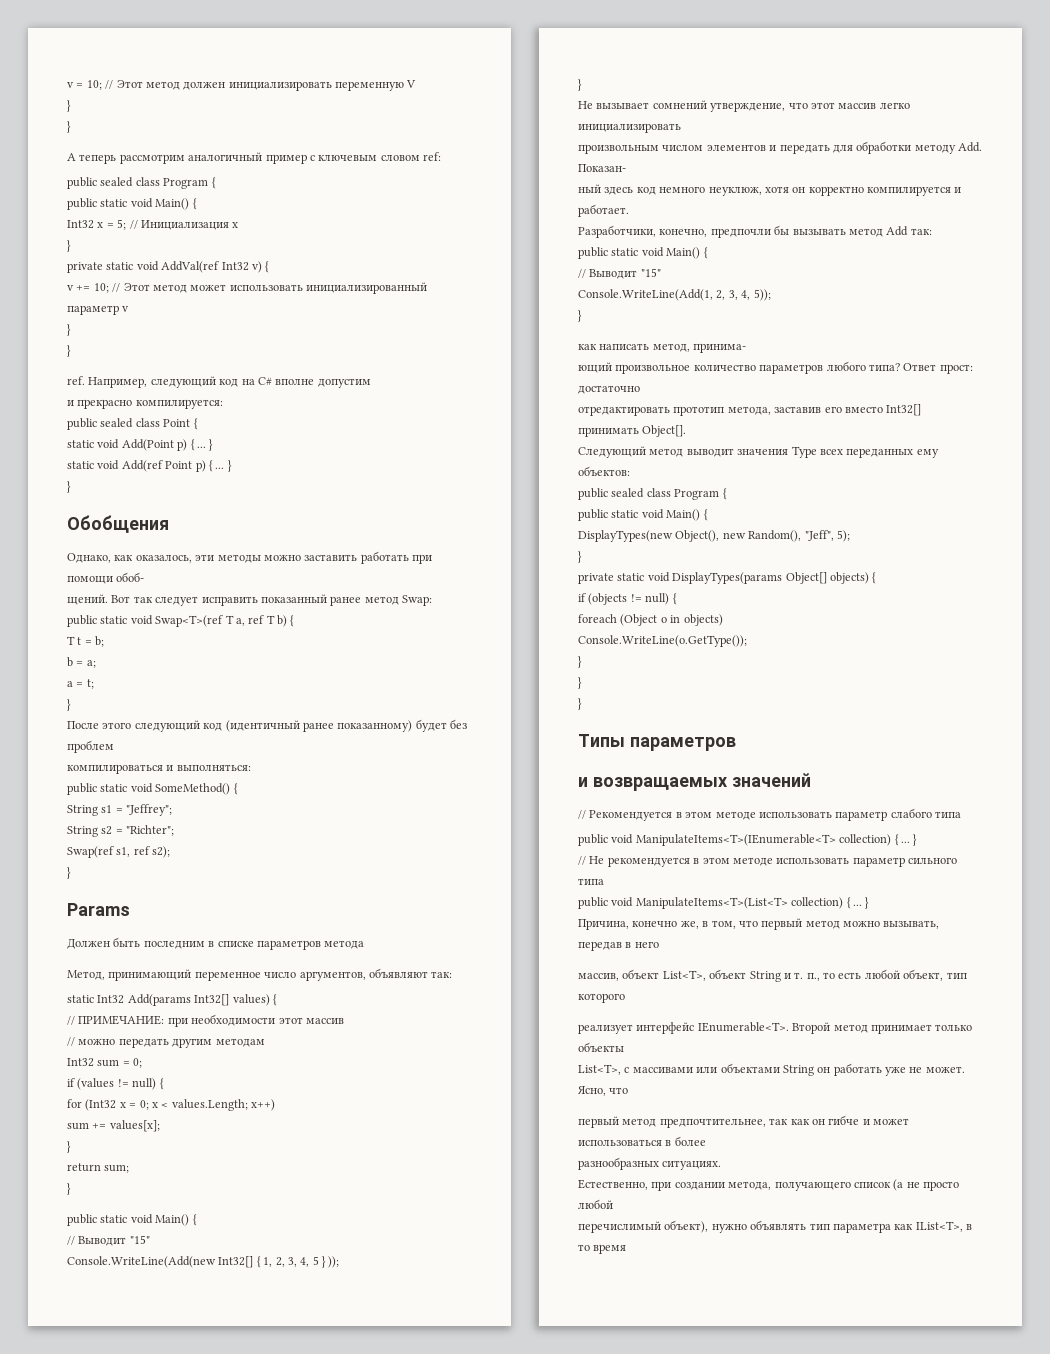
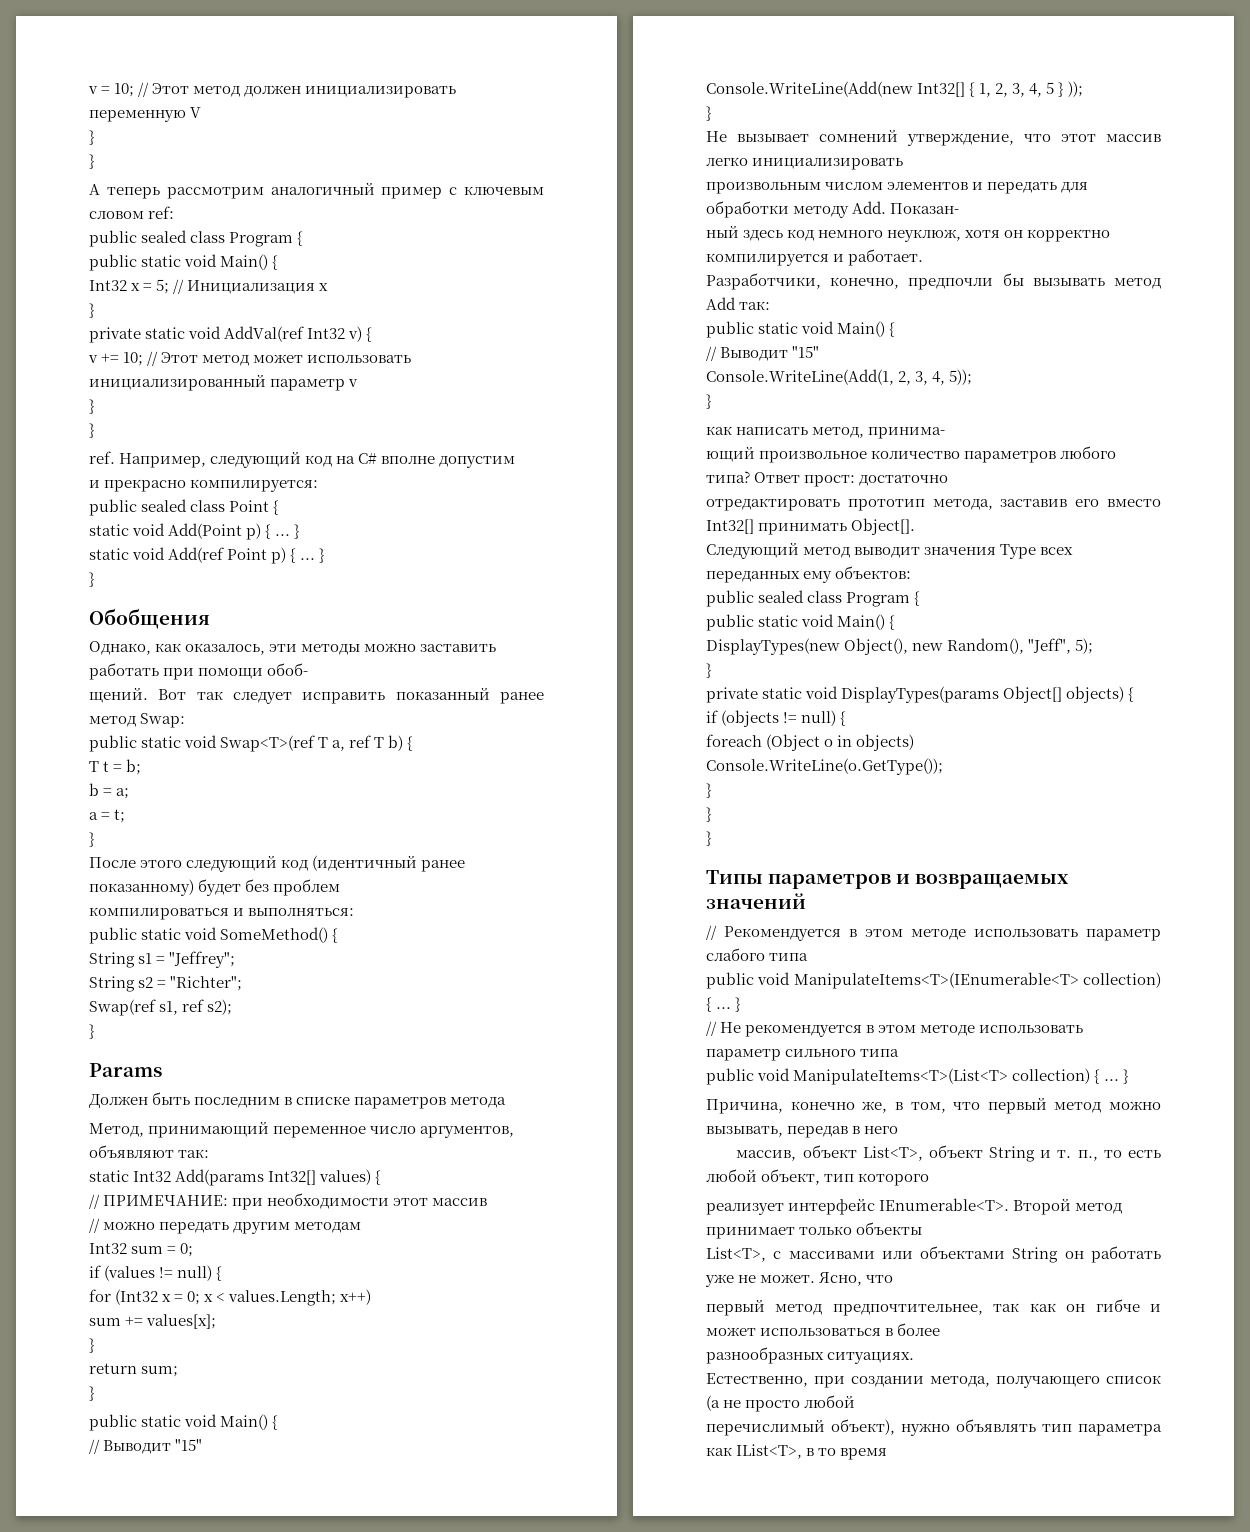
- Типы параметров
- и возвращаемых значений
+ Типы параметров и возвращаемых значений

